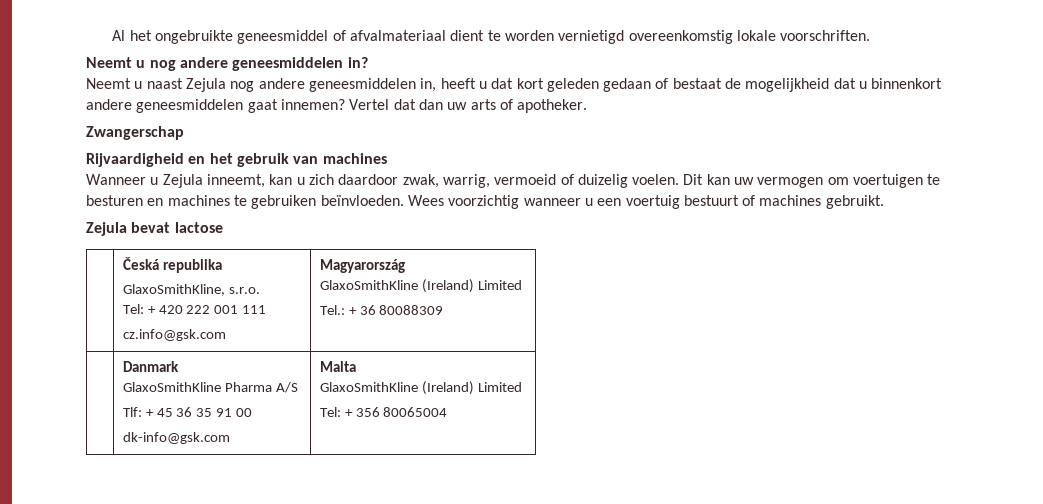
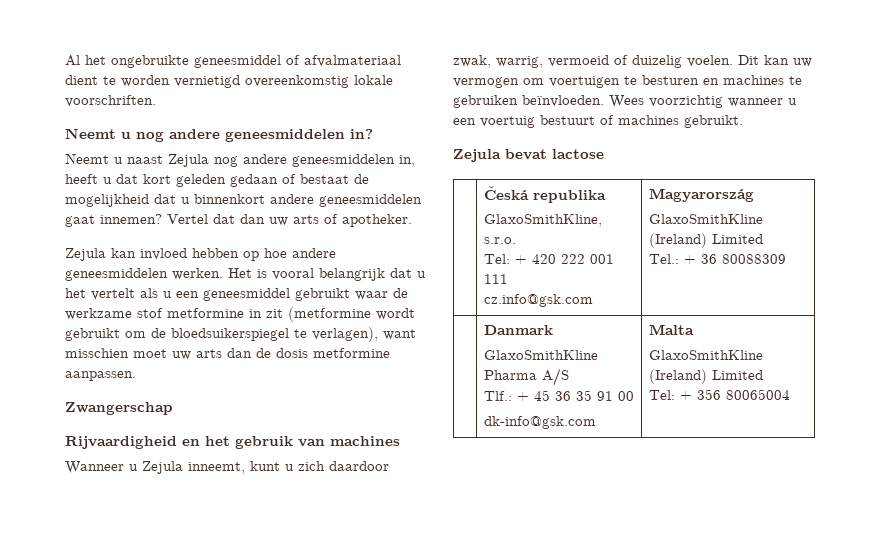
+ Zejula kan invloed hebben op hoe andere geneesmiddelen werken. Het is vooral belangrijk dat u het vertelt als u een geneesmiddel gebruikt waar de werkzame stof metformine in zit (metformine wordt gebruikt om de bloedsuikerspiegel te verlagen), want misschien moet uw arts dan de dosis metformine aanpassen.
- Wanneer u Zejula inneemt, kan u zich daardoor zwak, warrig, vermoeid of duizelig voelen.
+ Wanneer u Zejula inneemt, kunt u zich daardoor zwak, warrig, vermoeid of duizelig voelen.
  | Danmark
  GlaxoSmithKline Pharma A/S
- Tlf: + 45 36 35 91 00
+ Tlf.: + 45 36 35 91 00

